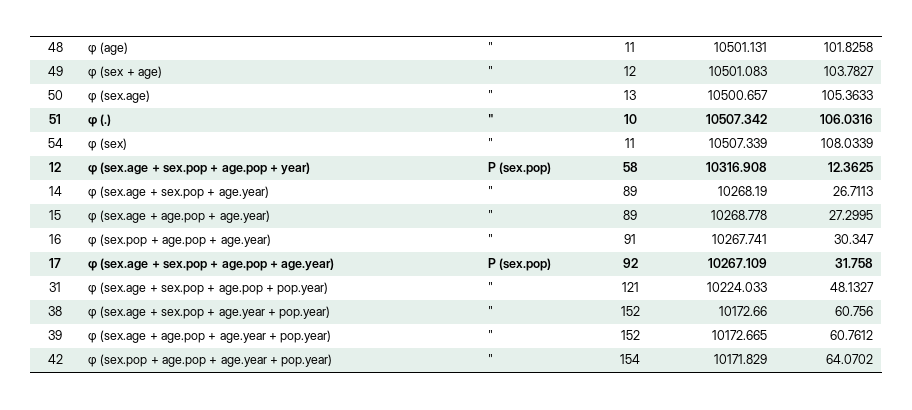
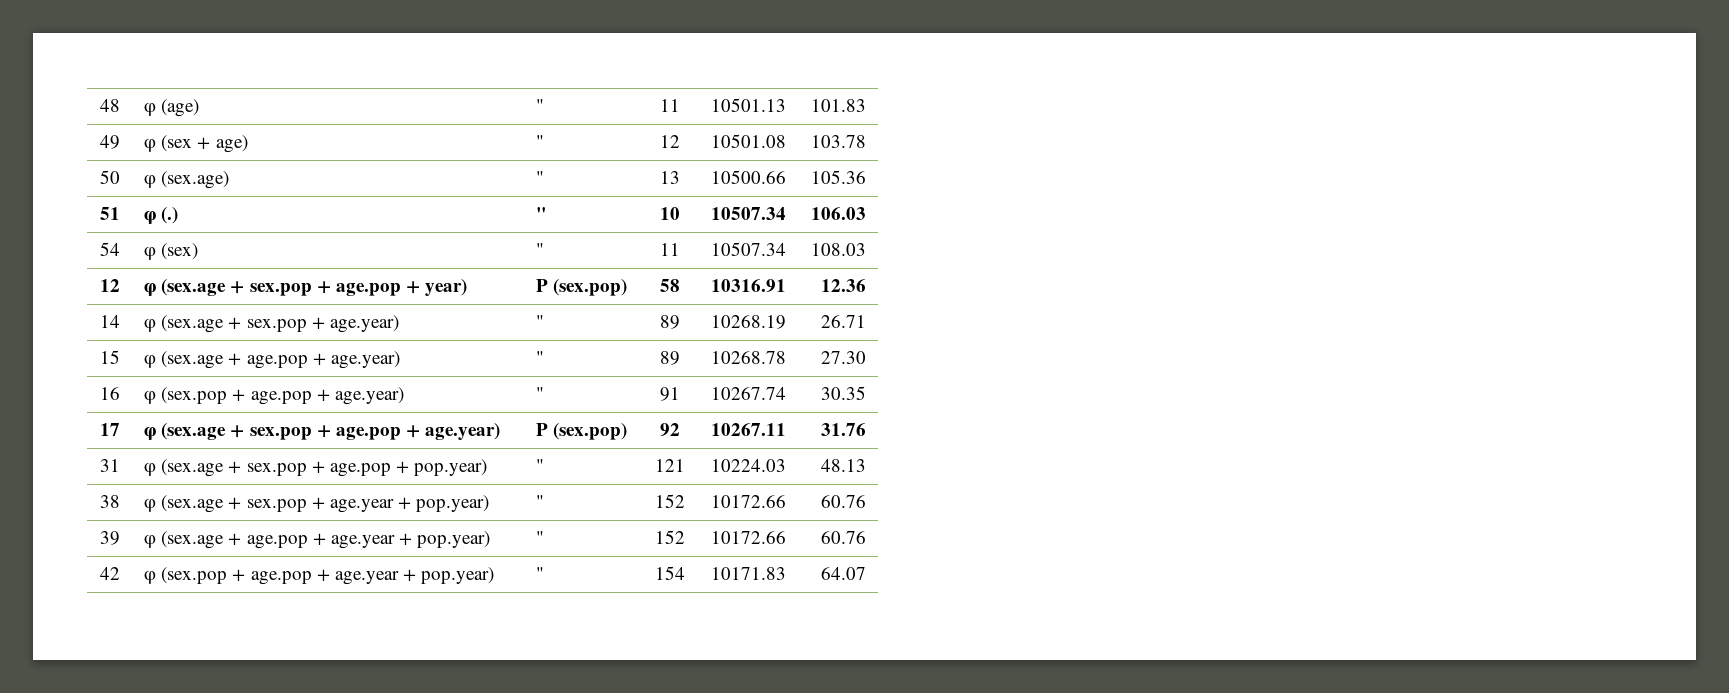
- 48 | φ (age) | " | 11 | 10501.131 | 101.8258
+ 48 | φ (age) | " | 11 | 10501.13 | 101.83
- 49 | φ (sex + age) | " | 12 | 10501.083 | 103.7827
+ 49 | φ (sex + age) | " | 12 | 10501.08 | 103.78
- 50 | φ (sex.age) | " | 13 | 10500.657 | 105.3633
+ 50 | φ (sex.age) | " | 13 | 10500.66 | 105.36
- 51 | φ (.) | " | 10 | 10507.342 | 106.0316
+ 51 | φ (.) | " | 10 | 10507.34 | 106.03
- 54 | φ (sex) | " | 11 | 10507.339 | 108.0339
+ 54 | φ (sex) | " | 11 | 10507.34 | 108.03
- 12 | φ (sex.age + sex.pop + age.pop + year) | P (sex.pop) | 58 | 10316.908 | 12.3625
+ 12 | φ (sex.age + sex.pop + age.pop + year) | P (sex.pop) | 58 | 10316.91 | 12.36
- 14 | φ (sex.age + sex.pop + age.year) | " | 89 | 10268.19 | 26.7113
+ 14 | φ (sex.age + sex.pop + age.year) | " | 89 | 10268.19 | 26.71
- 15 | φ (sex.age + age.pop + age.year) | " | 89 | 10268.778 | 27.2995
+ 15 | φ (sex.age + age.pop + age.year) | " | 89 | 10268.78 | 27.30
- 16 | φ (sex.pop + age.pop + age.year) | " | 91 | 10267.741 | 30.347
+ 16 | φ (sex.pop + age.pop + age.year) | " | 91 | 10267.74 | 30.35
- 17 | φ (sex.age + sex.pop + age.pop + age.year) | P (sex.pop) | 92 | 10267.109 | 31.758
+ 17 | φ (sex.age + sex.pop + age.pop + age.year) | P (sex.pop) | 92 | 10267.11 | 31.76
- 31 | φ (sex.age + sex.pop + age.pop + pop.year) | " | 121 | 10224.033 | 48.1327
+ 31 | φ (sex.age + sex.pop + age.pop + pop.year) | " | 121 | 10224.03 | 48.13
- 38 | φ (sex.age + sex.pop + age.year + pop.year) | " | 152 | 10172.66 | 60.756
+ 38 | φ (sex.age + sex.pop + age.year + pop.year) | " | 152 | 10172.66 | 60.76
- 39 | φ (sex.age + age.pop + age.year + pop.year) | " | 152 | 10172.665 | 60.7612
+ 39 | φ (sex.age + age.pop + age.year + pop.year) | " | 152 | 10172.66 | 60.76
- 42 | φ (sex.pop + age.pop + age.year + pop.year) | " | 154 | 10171.829 | 64.0702
+ 42 | φ (sex.pop + age.pop + age.year + pop.year) | " | 154 | 10171.83 | 64.07

